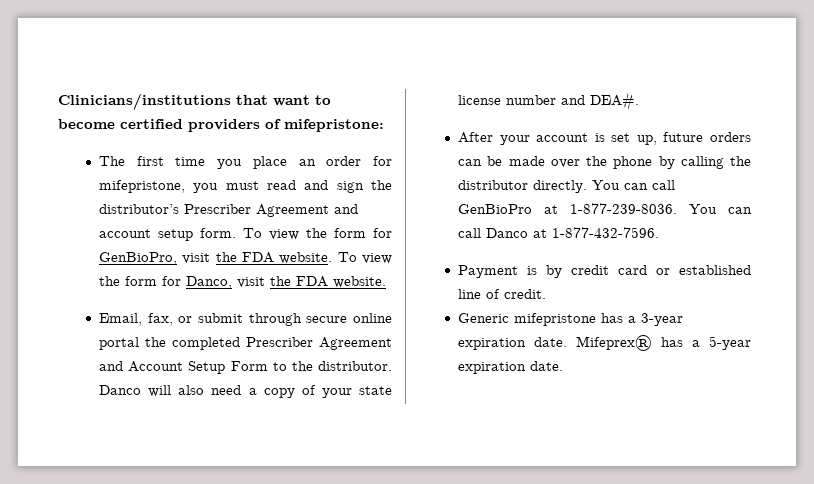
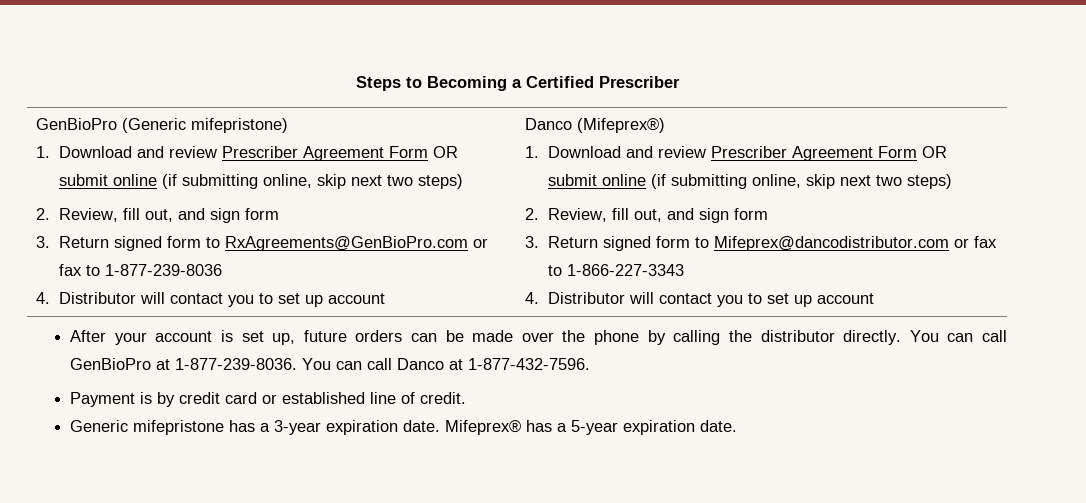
- Clinicians/institutions that want to become certified providers of mifepristone:
- The first time you place an order for mifepristone, you must read and sign the distributor’s Prescriber Agreement and account setup form. To view the form for GenBioPro, visit the FDA website. To view the form for Danco, visit the FDA website.
- Email, fax, or submit through secure online portal the completed Prescriber Agreement and Account Setup Form to the distributor. Danco will also need a copy of your state license number and DEA#.
+ Steps to Becoming a Certified Prescriber
+ GenBioPro (Generic mifepristone)
+ 1. Download and review Prescriber Agreement Form OR submit online (if submitting online, skip next two steps)
+ 2. Review, fill out, and sign form
+ 3. Return signed form to RxAgreements@GenBioPro.com or fax to 1-877-239-8036
+ 4. Distributor will contact you to set up account | Danco (Mifeprex®)
+ 1. Download and review Prescriber Agreement Form OR submit online (if submitting online, skip next two steps)
+ 2. Review, fill out, and sign form
+ 3. Return signed form to Mifeprex@dancodistributor.com or fax to 1-866-227-3343
+ 4. Distributor will contact you to set up account

